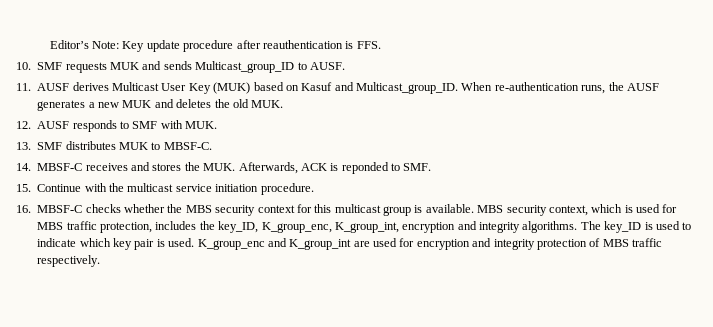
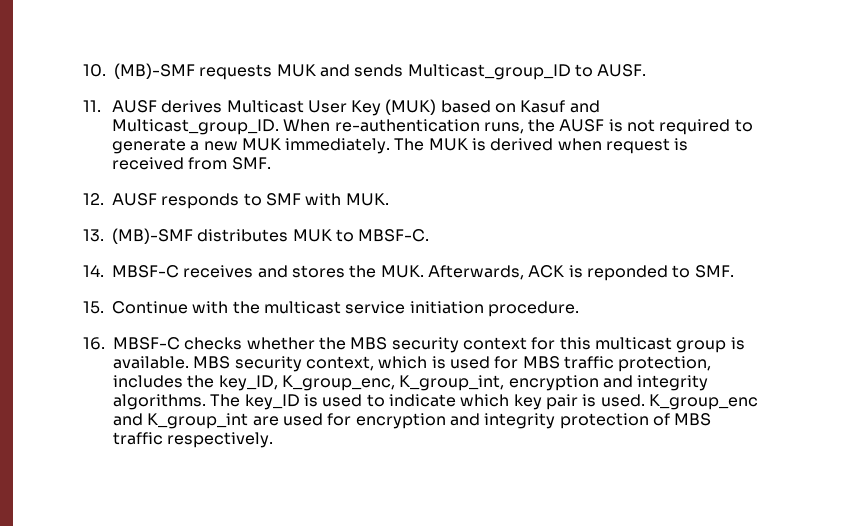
- Editor’s Note: Key update procedure after reauthentication is FFS.
- 10. SMF requests MUK and sends Multicast_group_ID to AUSF.
+ 10. (MB)-SMF requests MUK and sends Multicast_group_ID to AUSF.
- When re-authentication runs, the AUSF generates a new MUK and deletes the old MUK.
+ When re-authentication runs, the AUSF is not required to generate a new MUK immediately. The MUK is derived when request is received from SMF.
- 13. SMF distributes MUK to MBSF-C.
+ 13. (MB)-SMF distributes MUK to MBSF-C.

